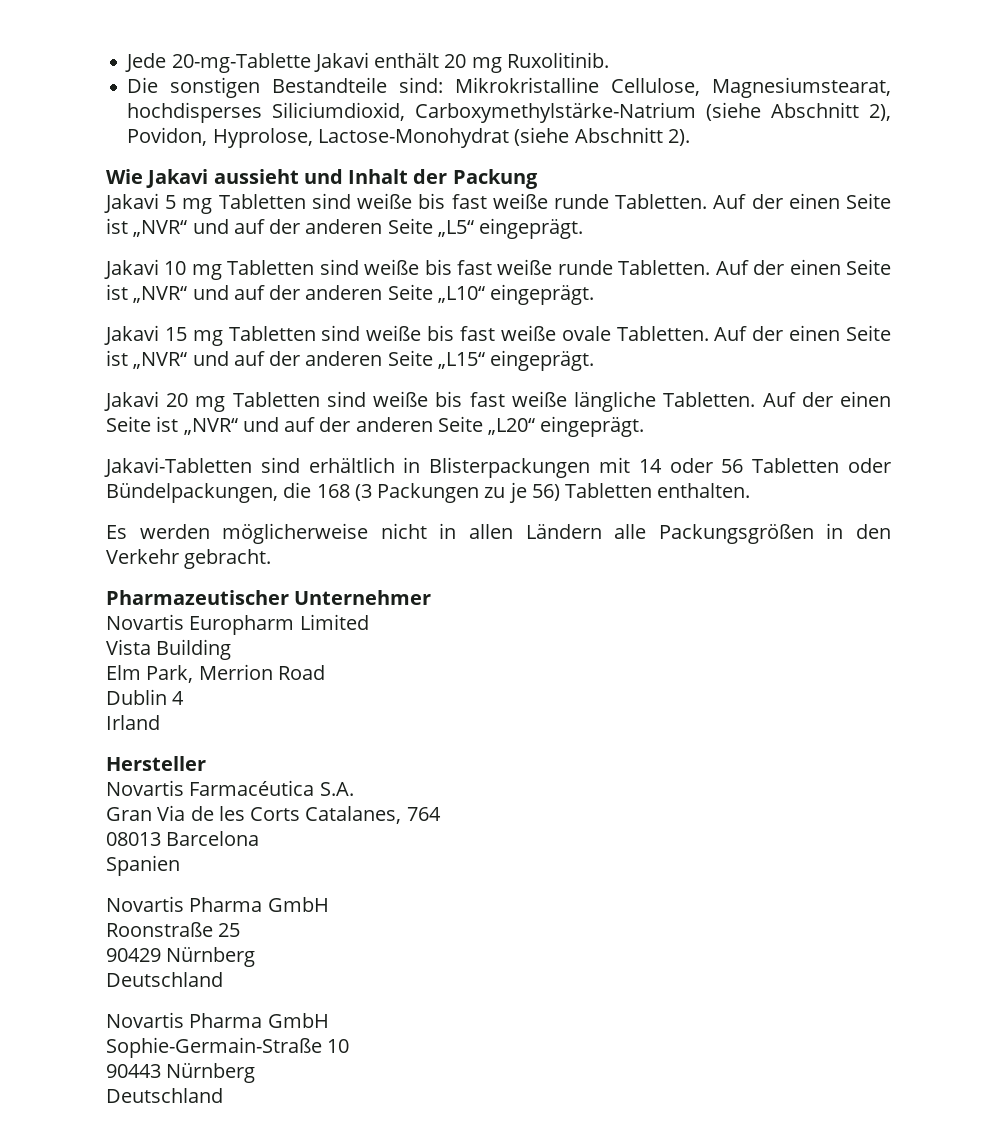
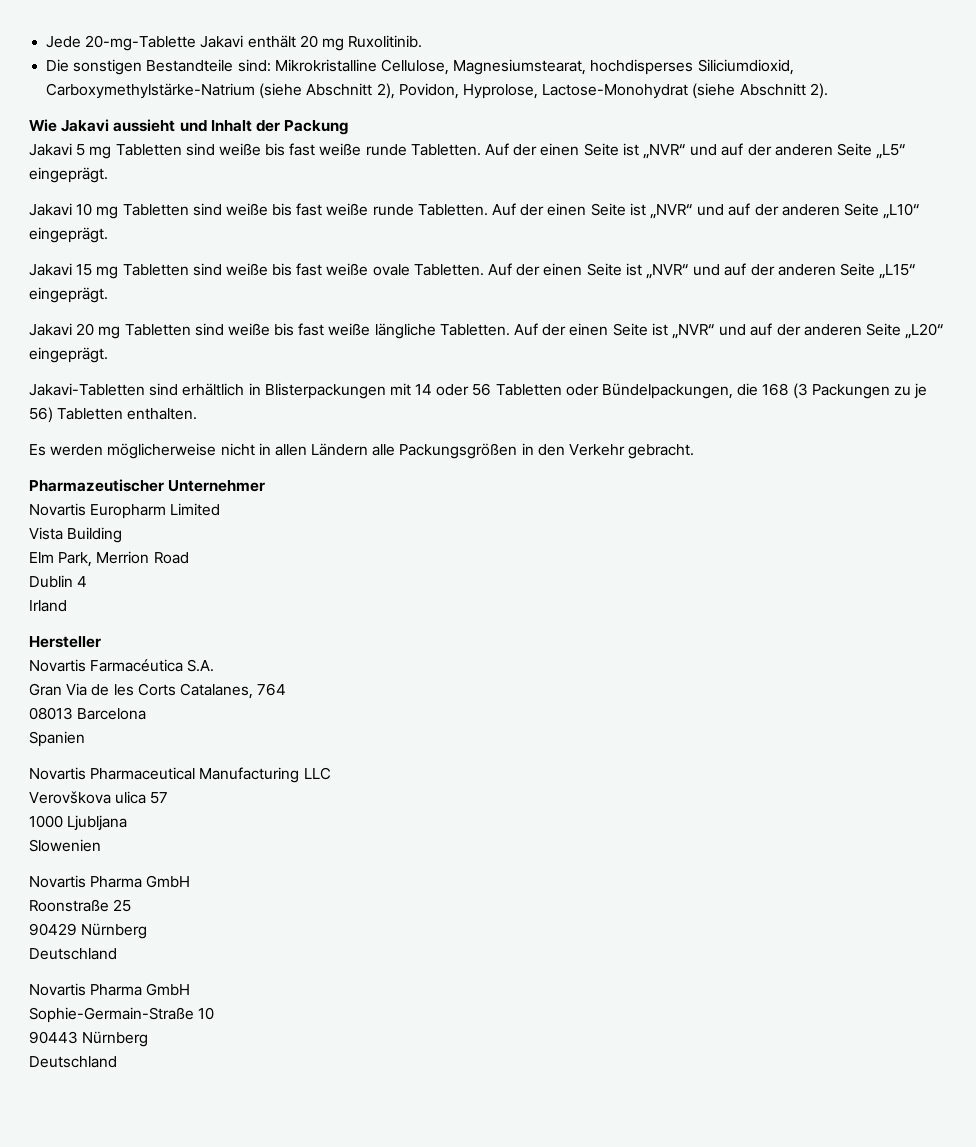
+ Novartis Pharmaceutical Manufacturing LLC
+ Verovškova ulica 57
+ 1000 Ljubljana
+ Slowenien

